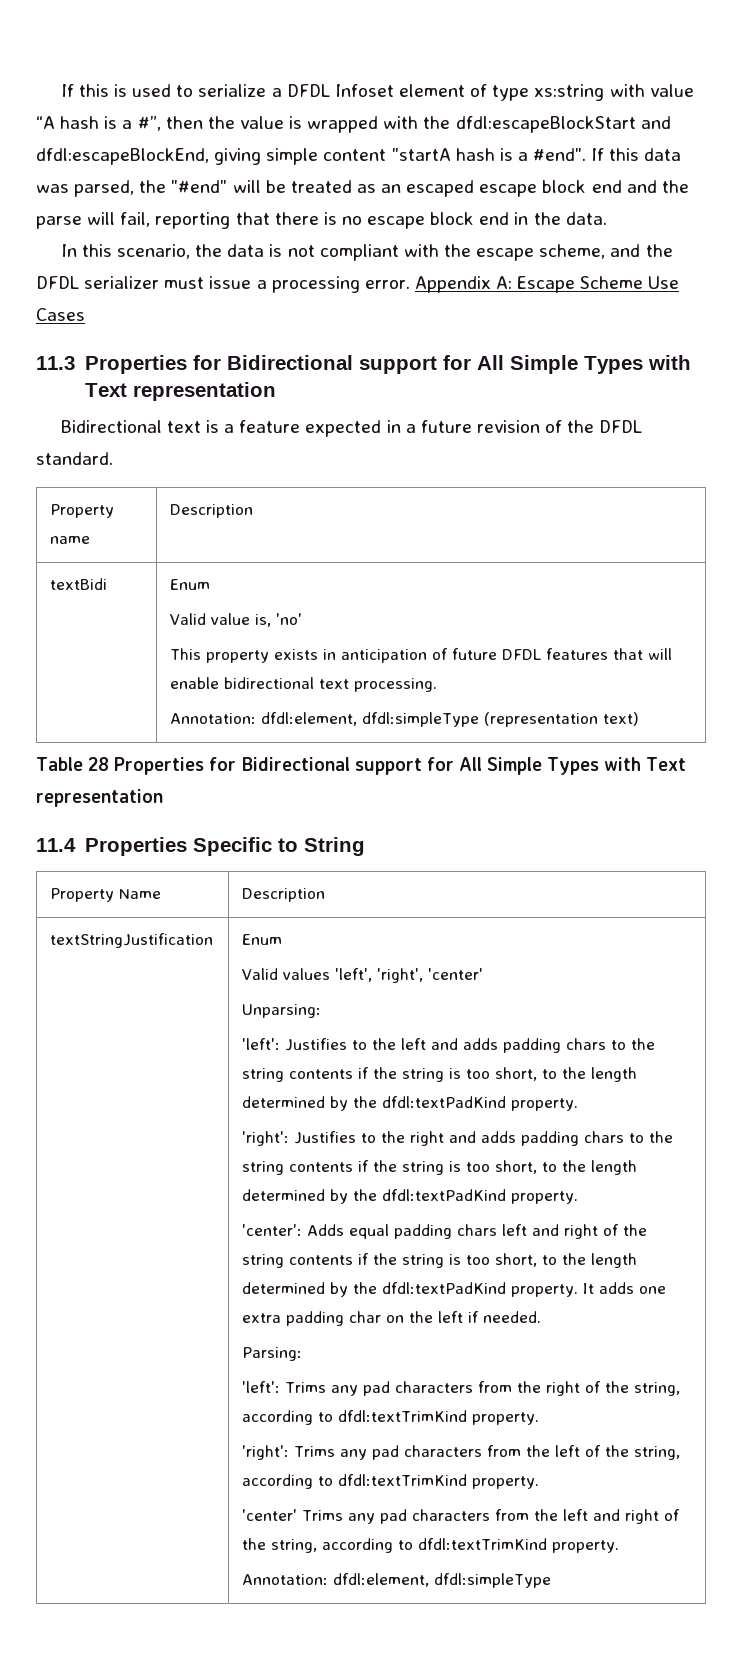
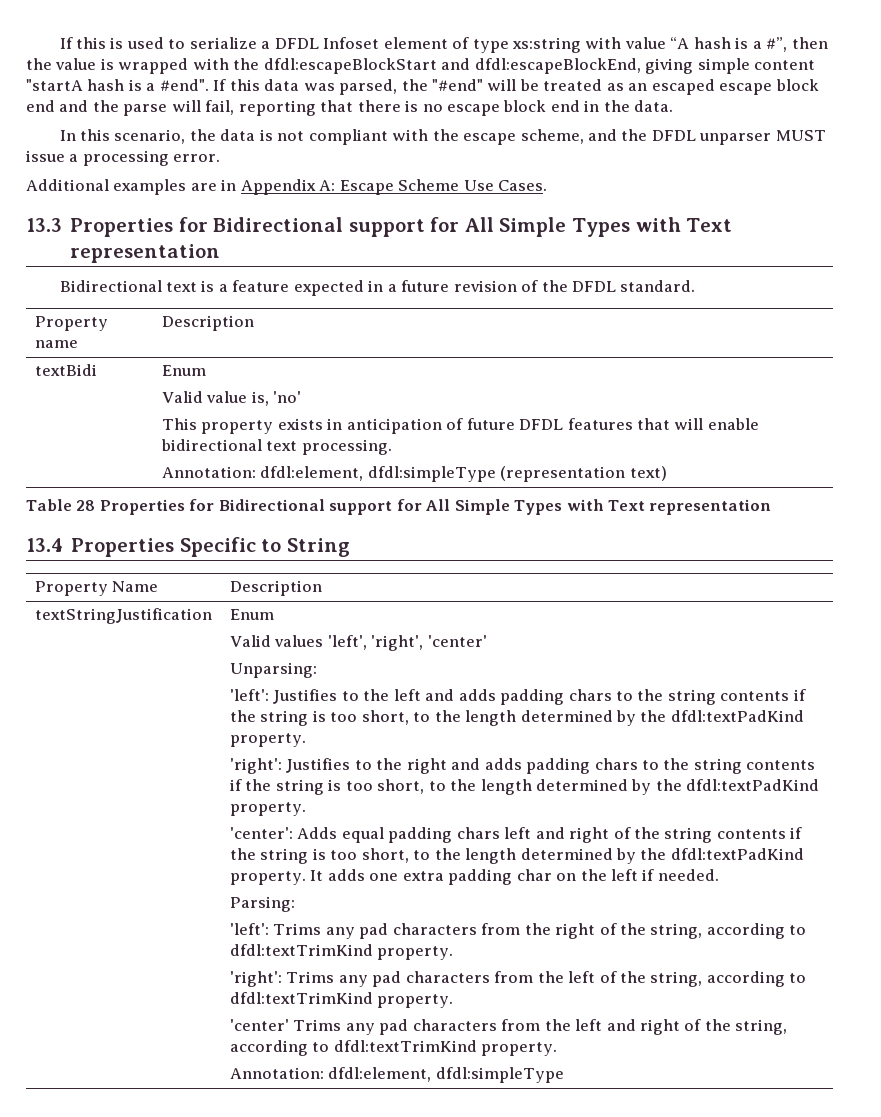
- In this scenario, the data is not compliant with the escape scheme, and the DFDL serializer must issue a processing error. Appendix A: Escape Scheme Use Cases
- 11.3 Properties for Bidirectional support for All Simple Types with Text representation
+ In this scenario, the data is not compliant with the escape scheme, and the DFDL unparser MUST issue a processing error.
+ Additional examples are in Appendix A: Escape Scheme Use Cases.
+ 13.3 Properties for Bidirectional support for All Simple Types with Text representation
- 11.4 Properties Specific to String
+ 13.4 Properties Specific to String

